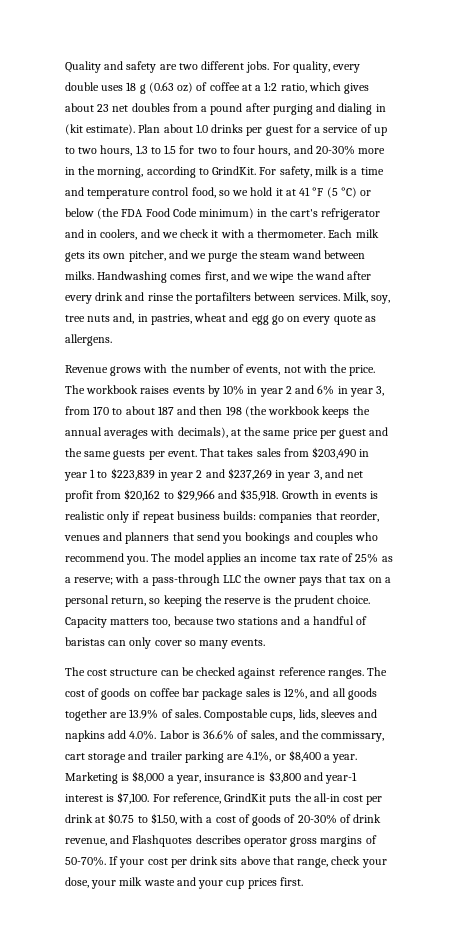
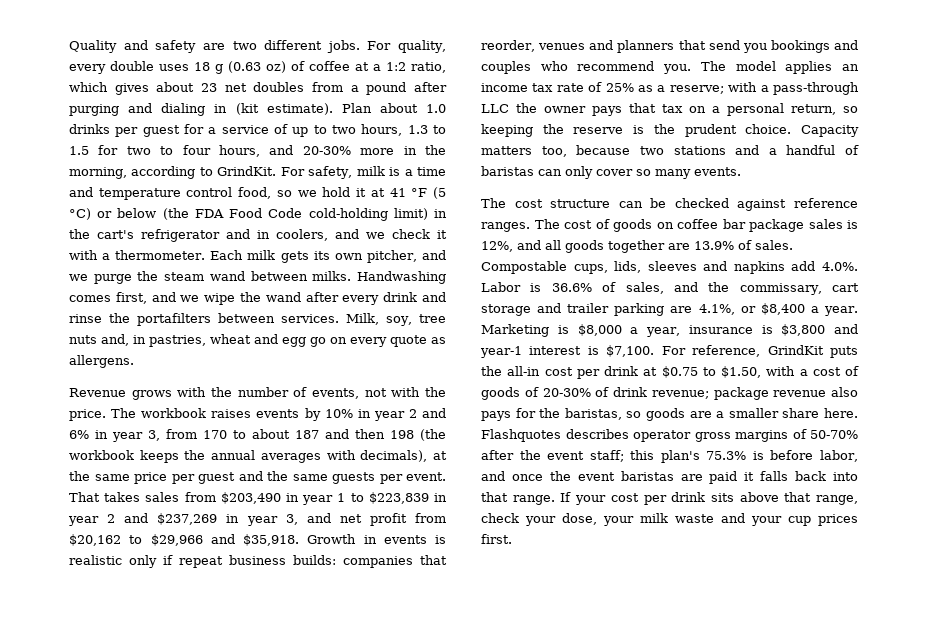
- For safety, milk is a time and temperature control food, so we hold it at 41 °F (5 °C) or below (the FDA Food Code minimum) in the cart's refrigerator and in coolers, and we check it with a thermometer.
+ For safety, milk is a time and temperature control food, so we hold it at 41 °F (5 °C) or below (the FDA Food Code cold-holding limit) in the cart's refrigerator and in coolers, and we check it with a thermometer.
- For reference, GrindKit puts the all-in cost per drink at $0.75 to $1.50, with a cost of goods of 20-30% of drink revenue, and Flashquotes describes operator gross margins of 50-70%.
+ For reference, GrindKit puts the all-in cost per drink at $0.75 to $1.50, with a cost of goods of 20-30% of drink revenue; package revenue also pays for the baristas, so goods are a smaller share here. Flashquotes describes operator gross margins of 50-70% after the event staff; this plan's 75.3% is before labor, and once the event baristas are paid it falls back into that range.

